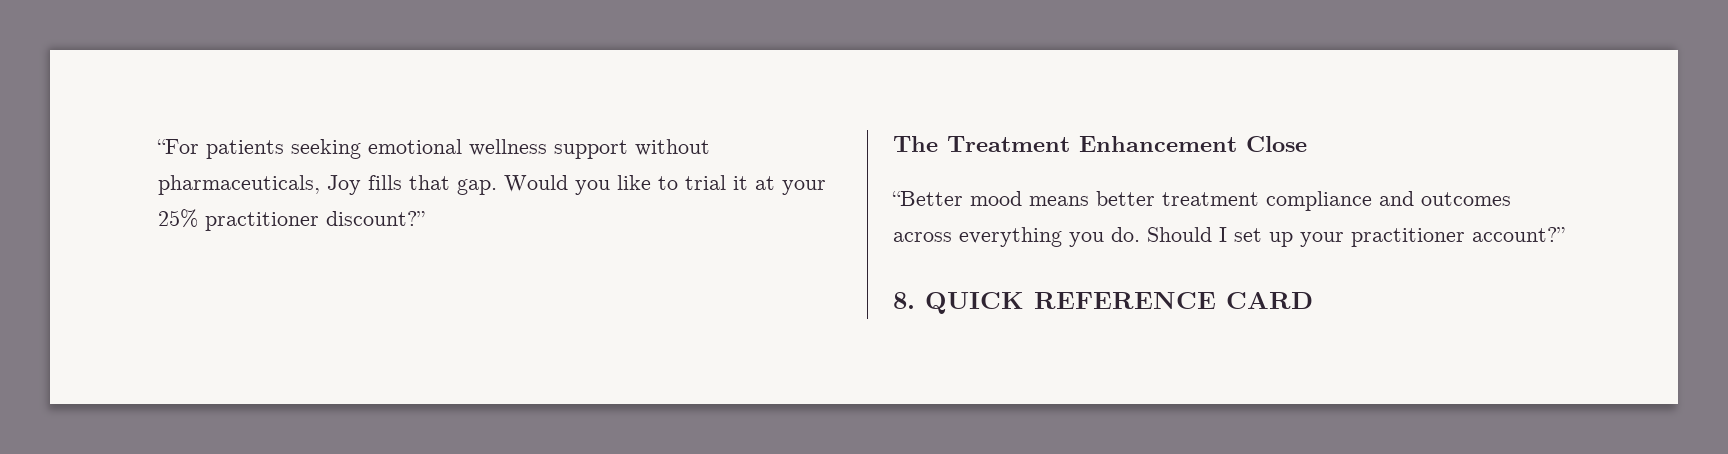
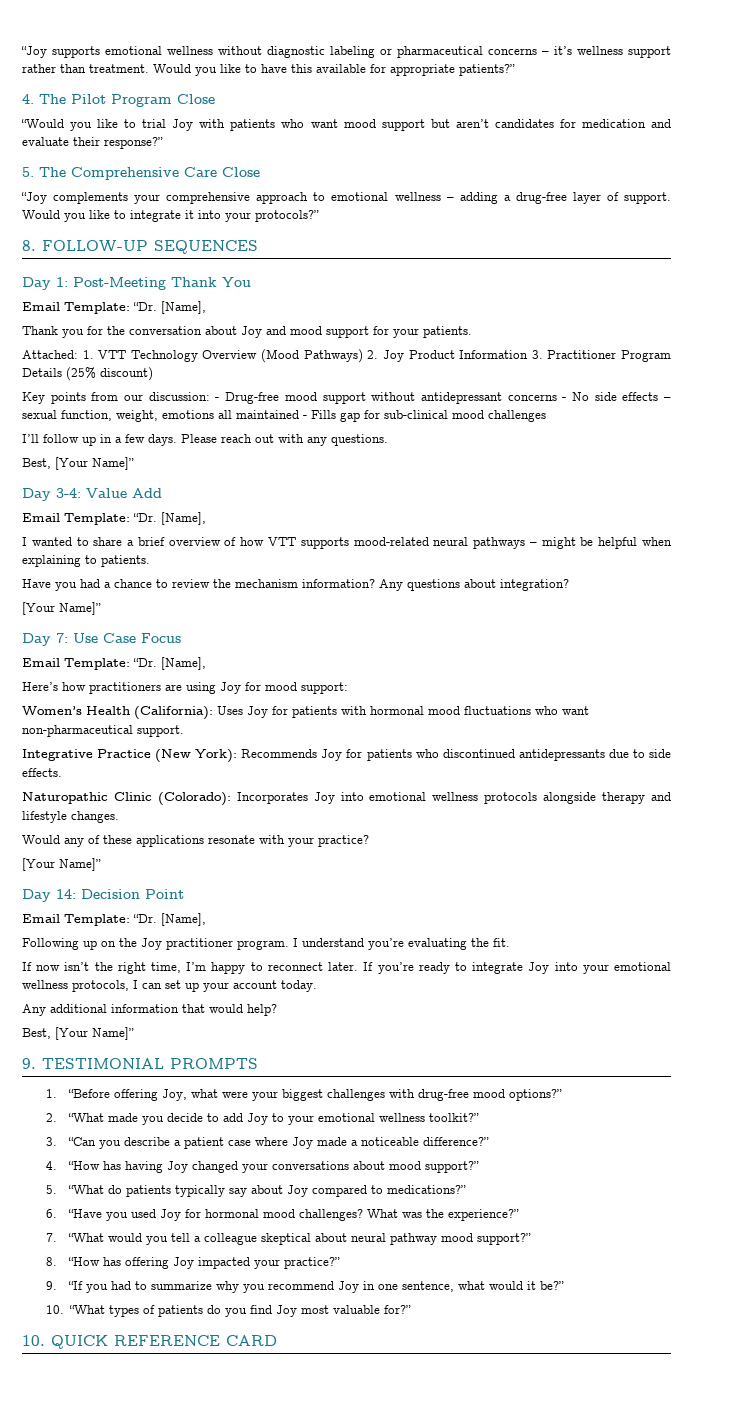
- “For patients seeking emotional wellness support without pharmaceuticals, Joy fills that gap. Would you like to trial it at your 25% practitioner discount?”
- The Treatment Enhancement Close
- “Better mood means better treatment compliance and outcomes across everything you do. Should I set up your practitioner account?”
- 8. QUICK REFERENCE CARD
+ “Joy supports emotional wellness without diagnostic labeling or pharmaceutical concerns – it’s wellness support rather than treatment. Would you like to have this available for appropriate patients?”
+ 4. The Pilot Program Close
+ “Would you like to trial Joy with patients who want mood support but aren’t candidates for medication and evaluate their response?”
+ 5. The Comprehensive Care Close
+ “Joy complements your comprehensive approach to emotional wellness – adding a drug-free layer of support. Would you like to integrate it into your protocols?”
+ 8. FOLLOW-UP SEQUENCES
+ Day 1: Post-Meeting Thank You
+ Email Template: “Dr. [Name],
+ Thank you for the conversation about Joy and mood support for your patients.
+ Attached: 1. VTT Technology Overview (Mood Pathways) 2. Joy Product Information 3. Practitioner Program Details (25% discount)
+ Key points from our discussion: - Drug-free mood support without antidepressant concerns - No side effects – sexual function, weight, emotions all maintained - Fills gap for sub-clinical mood challenges
+ I’ll follow up in a few days. Please reach out with any questions.
+ Best, [Your Name]”
+ Day 3-4: Value Add
+ Email Template: “Dr. [Name],
+ I wanted to share a brief overview of how VTT supports mood-related neural pathways – might be helpful when explaining to patients.
+ Have you had a chance to review the mechanism information? Any questions about integration?
+ [Your Name]”
+ Day 7: Use Case Focus
+ Email Template: “Dr. [Name],
+ Here’s how practitioners are using Joy for mood support:
+ Women’s Health (California): Uses Joy for patients with hormonal mood fluctuations who want non-pharmaceutical support.
+ Integrative Practice (New York): Recommends Joy for patients who discontinued antidepressants due to side effects.
+ Naturopathic Clinic (Colorado): Incorporates Joy into emotional wellness protocols alongside therapy and lifestyle changes.
+ Would any of these applications resonate with your practice?
+ [Your Name]”
+ Day 14: Decision Point
+ Email Template: “Dr. [Name],
+ Following up on the Joy practitioner program. I understand you’re evaluating the fit.
+ If now isn’t the right time, I’m happy to reconnect later. If you’re ready to integrate Joy into your emotional wellness protocols, I can set up your account today.
+ Any additional information that would help?
+ Best, [Your Name]”
+ 9. TESTIMONIAL PROMPTS
+ 1. “Before offering Joy, what were your biggest challenges with drug-free mood options?”
+ 2. “What made you decide to add Joy to your emotional wellness toolkit?”
+ 3. “Can you describe a patient case where Joy made a noticeable difference?”
+ 4. “How has having Joy changed your conversations about mood support?”
+ 5. “What do patients typically say about Joy compared to medications?”
+ 6. “Have you used Joy for hormonal mood challenges? What was the experience?”
+ 7. “What would you tell a colleague skeptical about neural pathway mood support?”
+ 8. “How has offering Joy impacted your practice?”
+ 9. “If you had to summarize why you recommend Joy in one sentence, what would it be?”
+ 10. “What types of patients do you find Joy most valuable for?”
+ 10. QUICK REFERENCE CARD

